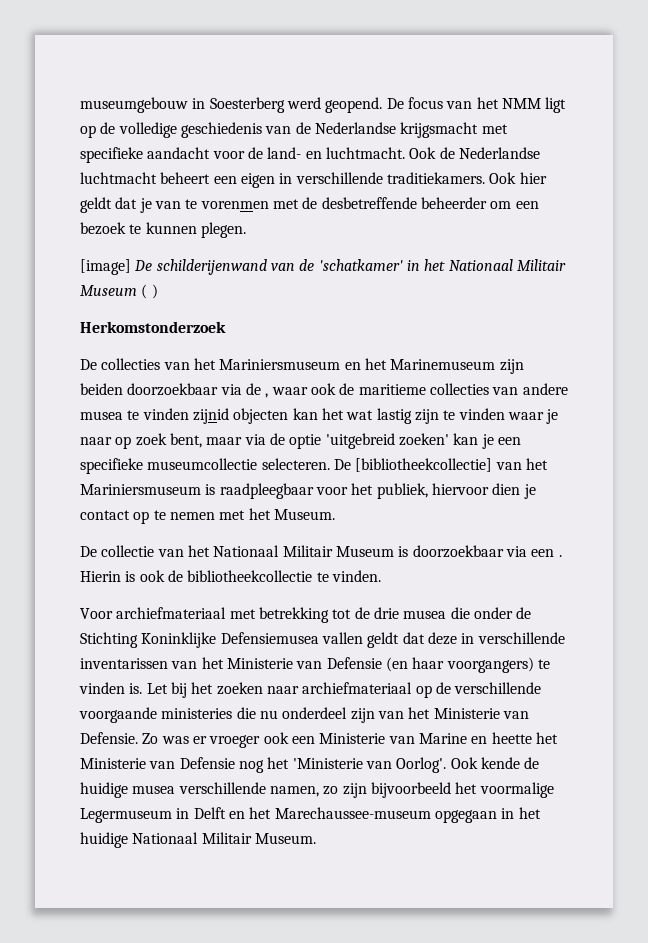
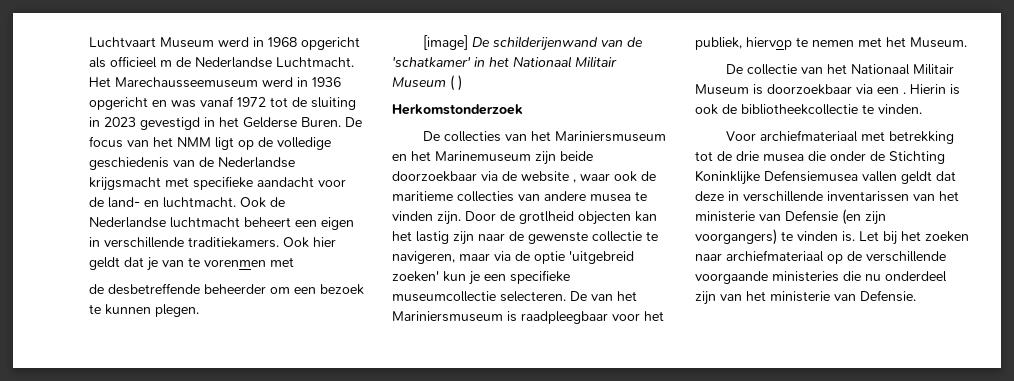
- museumgebouw in Soesterberg werd geopend.
+ Luchtvaart Museum werd in 1968 opgericht als officieel m de Nederlandse Luchtmacht. Het Marechausseemuseum werd in 1936 opgericht en was vanaf 1972 tot de sluiting in 2023 gevestigd in het Gelderse Buren.
- Ook hier geldt dat je van te vorenmen met de desbetreffende beheerder om een bezoek te kunnen plegen.
+ Ook hier geldt dat je van te vorenmen met
+ de desbetreffende beheerder om een bezoek te kunnen plegen.
- De collecties van het Mariniersmuseum en het Marinemuseum zijn beiden doorzoekbaar via de , waar ook de maritieme collecties van andere musea te vinden zijnid objecten kan het wat lastig zijn te vinden waar je naar op zoek bent, maar via de optie 'uitgebreid zoeken' kan je een specifieke museumcollectie selecteren.
+ De collecties van het Mariniersmuseum en het Marinemuseum zijn beide doorzoekbaar via de website , waar ook de maritieme collecties van andere musea te vinden zijn. Door de grotlheid objecten kan het lastig zijn naar de gewenste collectie te navigeren, maar via de optie 'uitgebreid zoeken' kun je een specifieke museumcollectie selecteren.
- De [bibliotheekcollectie] van het Mariniersmuseum is raadpleegbaar voor het publiek, hiervoor dien je contact op te nemen met het Museum.
+ De van het Mariniersmuseum is raadpleegbaar voor het publiek, hiervop te nemen met het Museum.
- Voor archiefmateriaal met betrekking tot de drie musea die onder de Stichting Koninklijke Defensiemusea vallen geldt dat deze in verschillende inventarissen van het Ministerie van Defensie (en haar voorgangers) te vinden is.
+ Voor archiefmateriaal met betrekking tot de drie musea die onder de Stichting Koninklijke Defensiemusea vallen geldt dat deze in verschillende inventarissen van het ministerie van Defensie (en zijn voorgangers) te vinden is.
- Let bij het zoeken naar archiefmateriaal op de verschillende voorgaande ministeries die nu onderdeel zijn van het Ministerie van Defensie. Zo was er vroeger ook een Ministerie van Marine en heette het Ministerie van Defensie nog het 'Ministerie van Oorlog'. Ook kende de huidige musea verschillende namen, zo zijn bijvoorbeeld het voormalige Legermuseum in Delft en het Marechaussee-museum opgegaan in het huidige Nationaal Militair Museum.
+ Let bij het zoeken naar archiefmateriaal op de verschillende voorgaande ministeries die nu onderdeel zijn van het ministerie van Defensie.

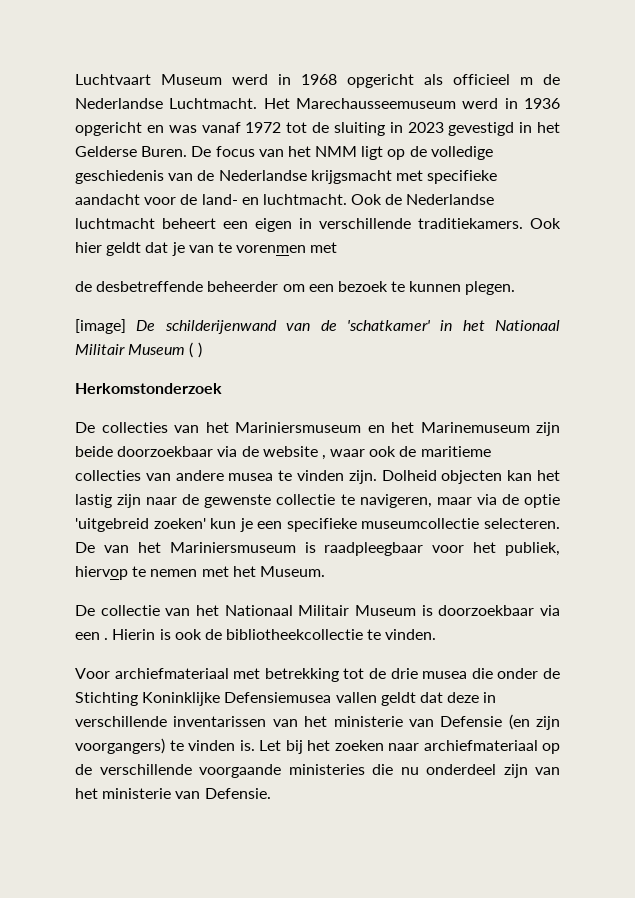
- Door de grotlheid objecten kan het lastig zijn naar de gewenste collectie te navigeren, maar via de optie 'uitgebreid zoeken' kun je een specifieke museumcollectie selecteren.
+ Dolheid objecten kan het lastig zijn naar de gewenste collectie te navigeren, maar via de optie 'uitgebreid zoeken' kun je een specifieke museumcollectie selecteren.

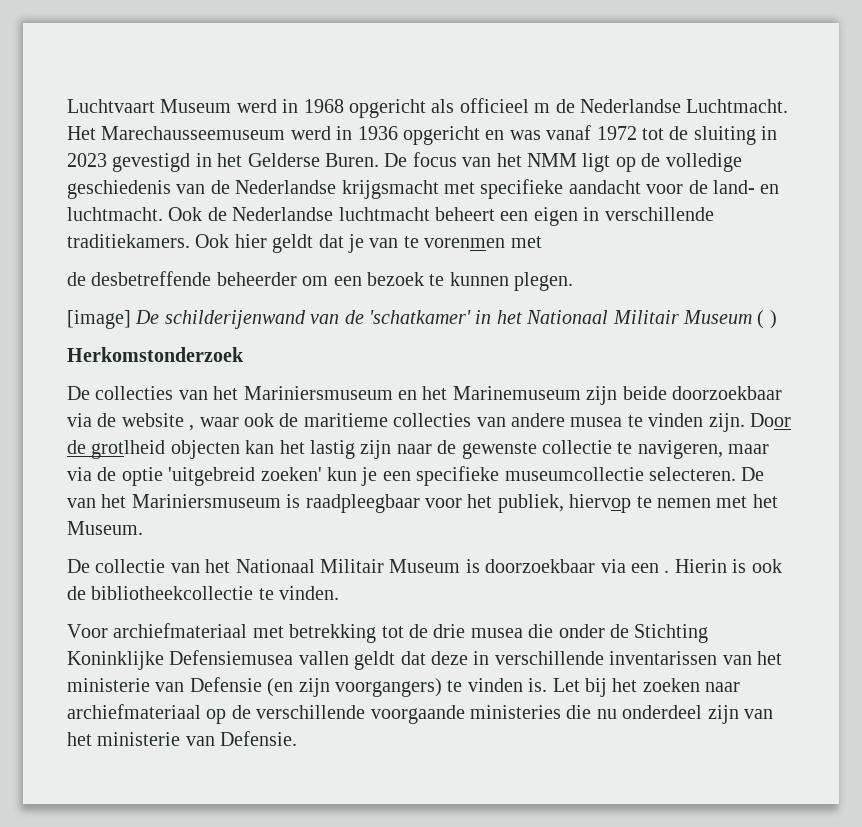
- Dolheid objecten kan het lastig zijn naar de gewenste collectie te navigeren, maar via de optie 'uitgebreid zoeken' kun je een specifieke museumcollectie selecteren.
+ Door de grotlheid objecten kan het lastig zijn naar de gewenste collectie te navigeren, maar via de optie 'uitgebreid zoeken' kun je een specifieke museumcollectie selecteren.

